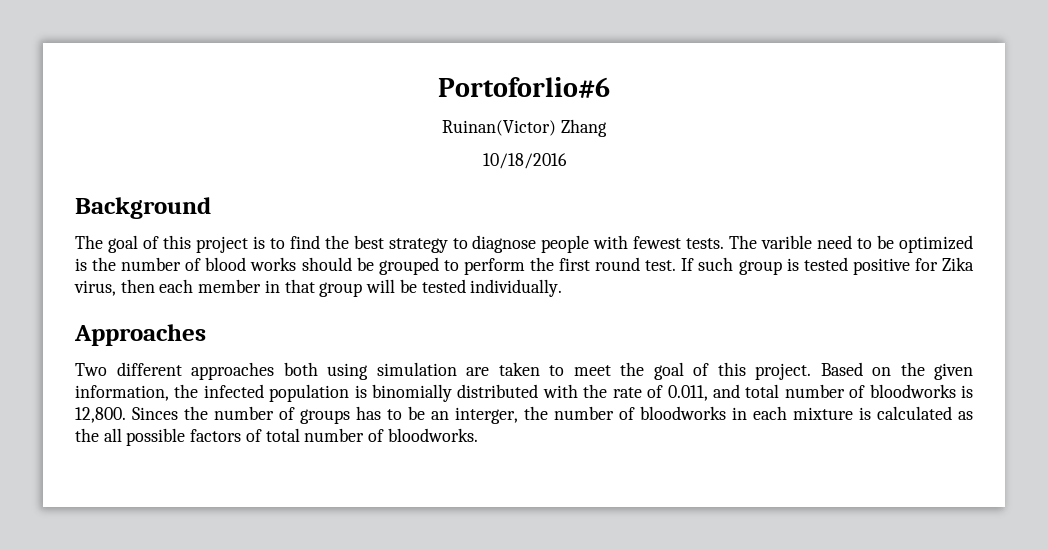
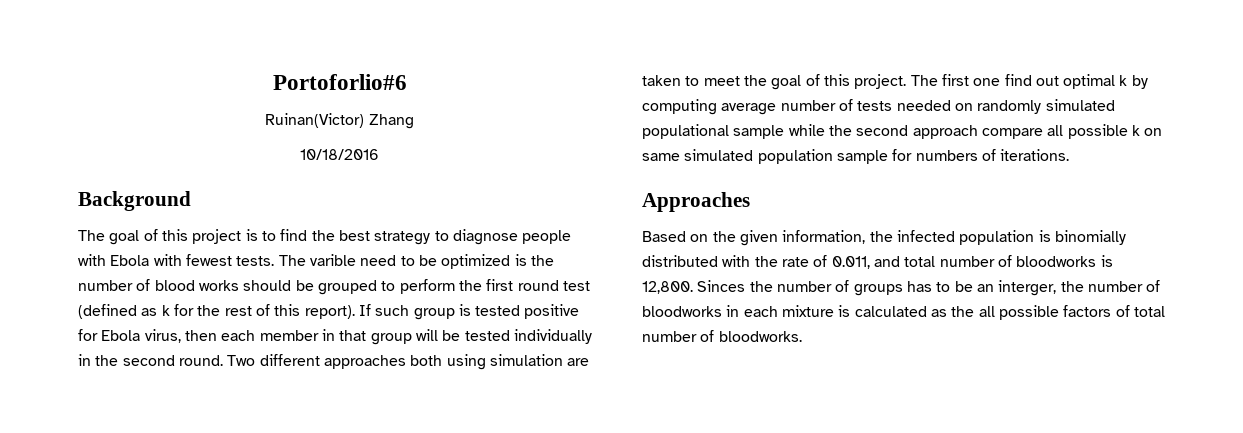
- The goal of this project is to find the best strategy to diagnose people with fewest tests.
+ The goal of this project is to find the best strategy to diagnose people with Ebola with fewest tests.
- The varible need to be optimized is the number of blood works should be grouped to perform the first round test.
+ The varible need to be optimized is the number of blood works should be grouped to perform the first round test (defined as k for the rest of this report).
- If such group is tested positive for Zika virus, then each member in that group will be tested individually.
+ If such group is tested positive for Ebola virus, then each member in that group will be tested individually in the second round. Two different approaches both using simulation are taken to meet the goal of this project. The first one find out optimal k by computing average number of tests needed on randomly simulated populational sample while the second approach compare all possible k on same simulated population sample for numbers of iterations.
  Approaches
- Two different approaches both using simulation are taken to meet the goal of this project. Based on the given information, the infected population is binomially distributed with the rate of 0.011, and total number of bloodworks is 12,800.
+ Based on the given information, the infected population is binomially distributed with the rate of 0.011, and total number of bloodworks is 12,800.

